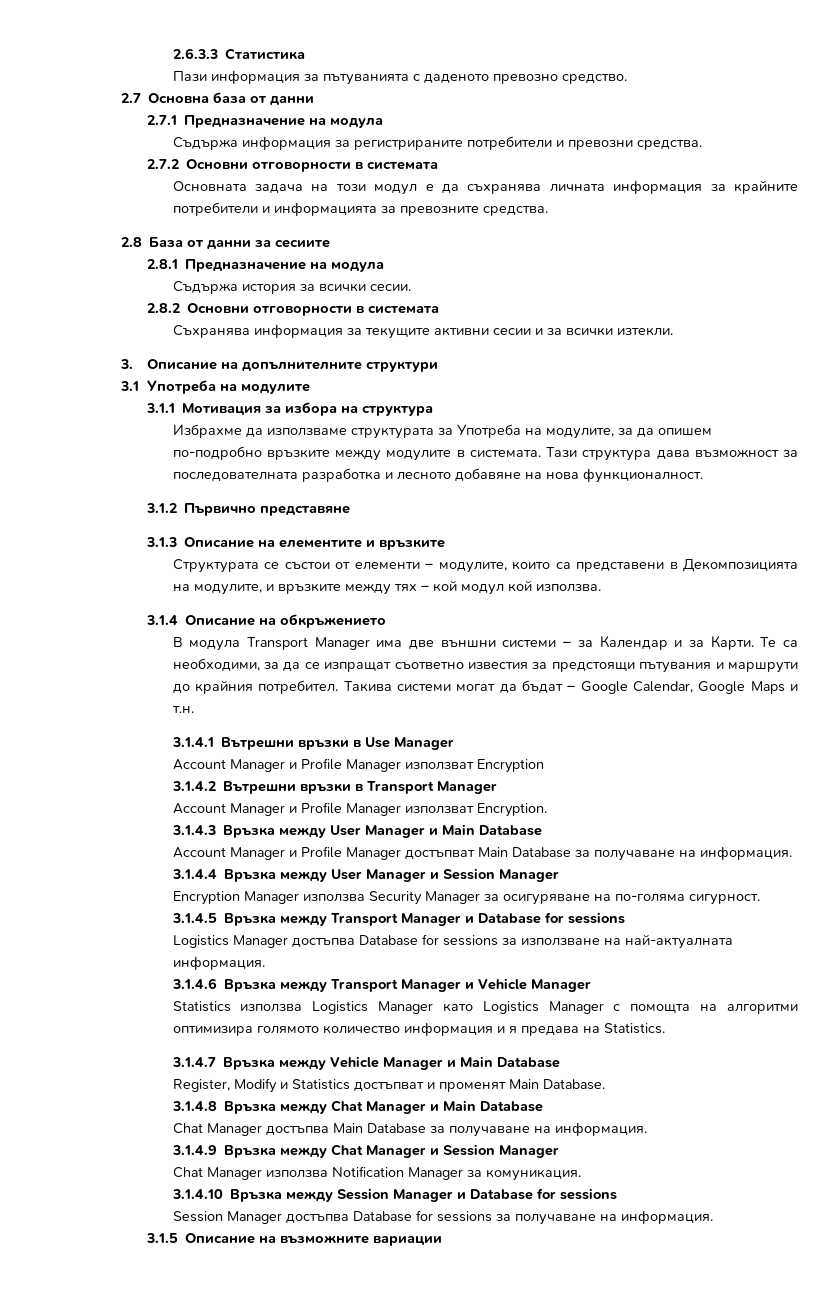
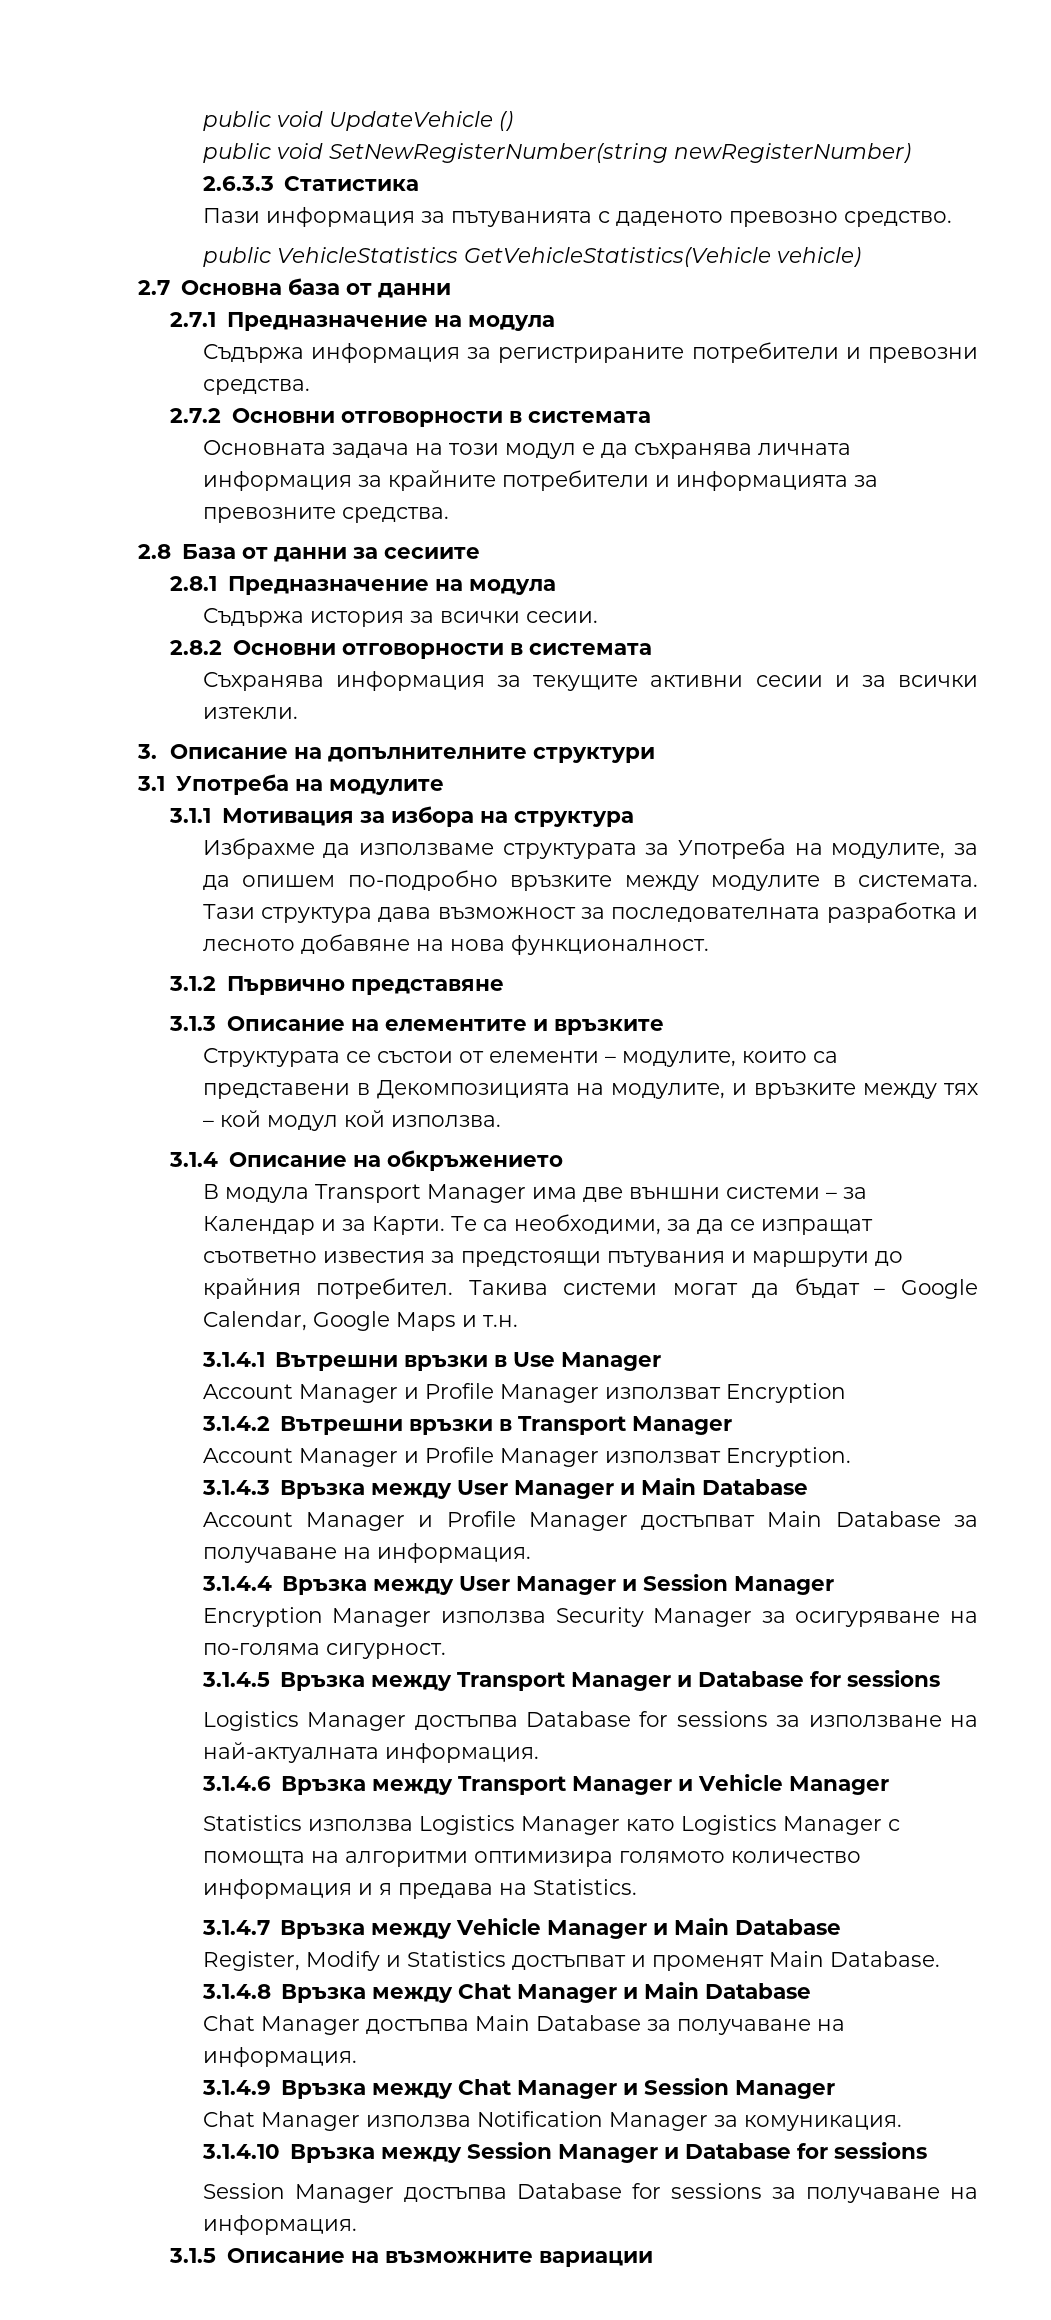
+ public void UpdateVehicle ()
+ public void SetNewRegisterNumber(string newRegisterNumber)
+ public VehicleStatistics GetVehicleStatistics(Vehicle vehicle)

